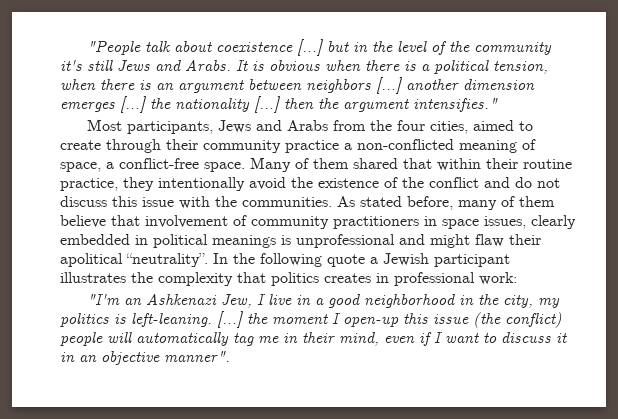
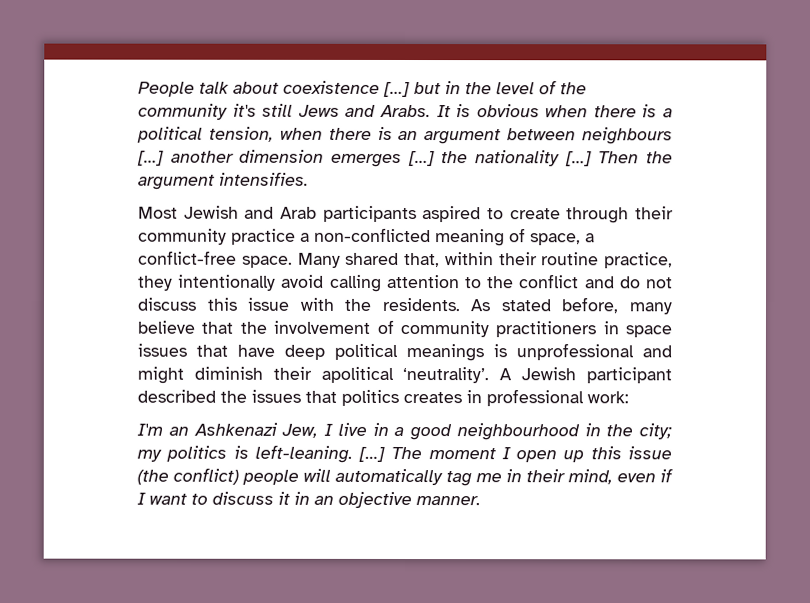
- "People talk about coexistence […] but in the level of the community it's still Jews and Arabs.
+ People talk about coexistence […] but in the level of the community it's still Jews and Arabs.
- It is obvious when there is a political tension, when there is an argument between neighbors […] another dimension emerges […] the nationality […] then the argument intensifies."
+ It is obvious when there is a political tension, when there is an argument between neighbours […] another dimension emerges […] the nationality […] Then the argument intensifies.
- Most participants, Jews and Arabs from the four cities, aimed to create through their community practice a non-conflicted meaning of space, a conflict-free space.
+ Most Jewish and Arab participants aspired to create through their community practice a non-conflicted meaning of space, a conflict-free space.
- Many of them shared that within their routine practice, they intentionally avoid the existence of the conflict and do not discuss this issue with the communities.
+ Many shared that, within their routine practice, they intentionally avoid calling attention to the conflict and do not discuss this issue with the residents.
- As stated before, many of them believe that involvement of community practitioners in space issues, clearly embedded in political meanings is unprofessional and might flaw their apolitical “neutrality”. In the following quote a Jewish participant illustrates the complexity that politics creates in professional work:
+ As stated before, many believe that the involvement of community practitioners in space issues that have deep political meanings is unprofessional and might diminish their apolitical ‘neutrality’. A Jewish participant described the issues that politics creates in professional work:
- "I'm an Ashkenazi Jew, I live in a good neighborhood in the city, my politics is left-leaning.
+ I'm an Ashkenazi Jew, I live in a good neighbourhood in the city; my politics is left-leaning.
- […] the moment I open-up this issue (the conflict) people will automatically tag me in their mind, even if I want to discuss it in an objective manner".
+ […] The moment I open up this issue (the conflict) people will automatically tag me in their mind, even if I want to discuss it in an objective manner.

